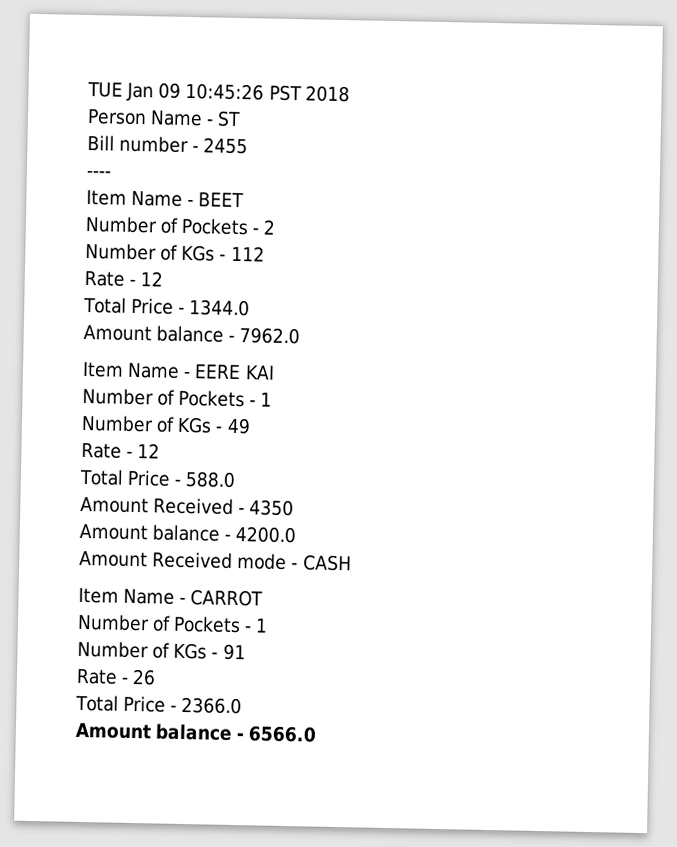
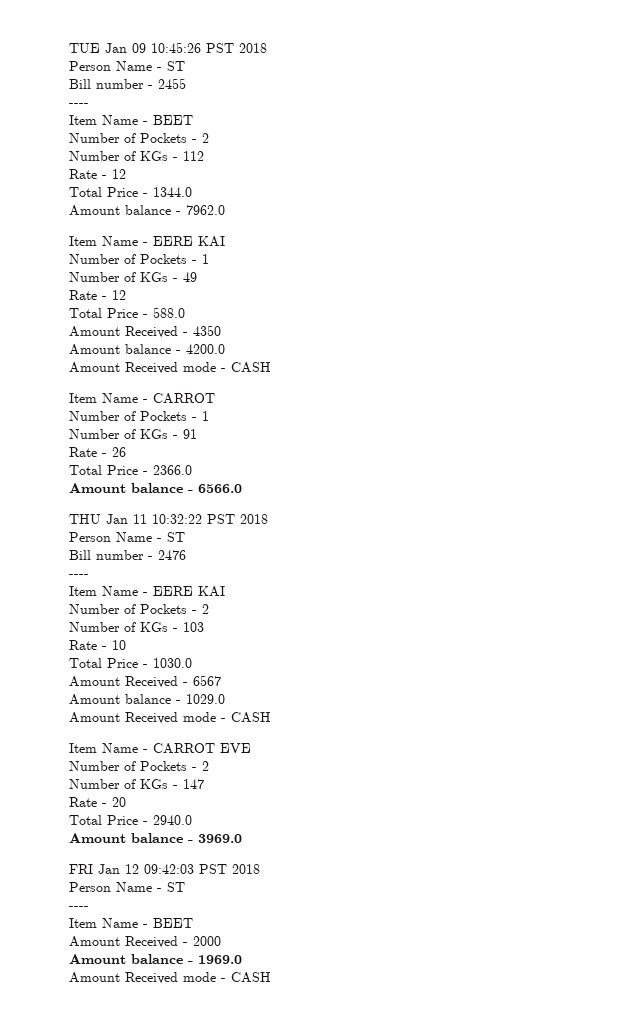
+ THU Jan 11 10:32:22 PST 2018
+ Person Name - ST
+ Bill number - 2476
+ ----
+ Item Name - EERE KAI
+ Number of Pockets - 2
+ Number of KGs - 103
+ Rate - 10
+ Total Price - 1030.0
+ Amount Received - 6567
+ Amount balance - 1029.0
+ Amount Received mode - CASH
+ Item Name - CARROT EVE
+ Number of Pockets - 2
+ Number of KGs - 147
+ Rate - 20
+ Total Price - 2940.0
+ Amount balance - 3969.0
+ FRI Jan 12 09:42:03 PST 2018
+ Person Name - ST
+ ----
+ Item Name - BEET
+ Amount Received - 2000
+ Amount balance - 1969.0
+ Amount Received mode - CASH

